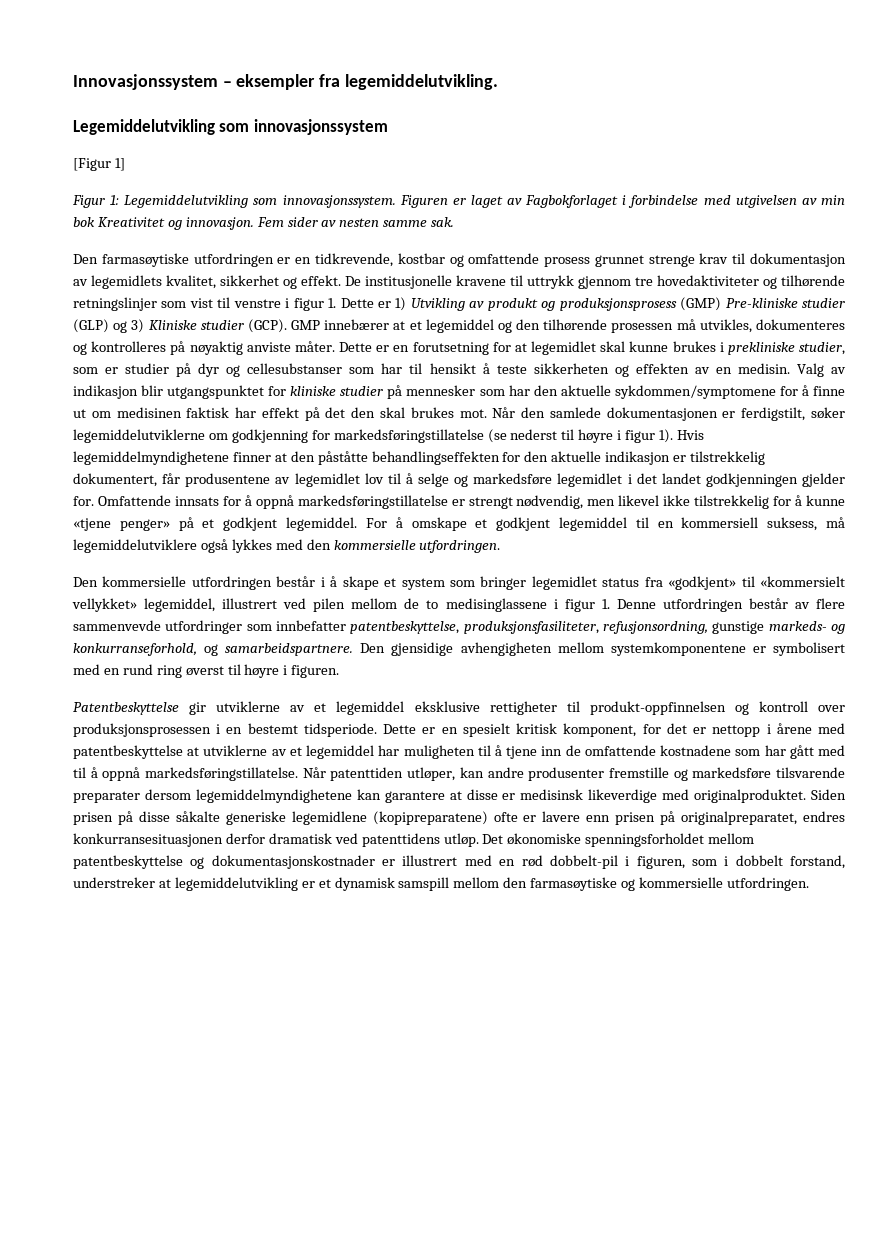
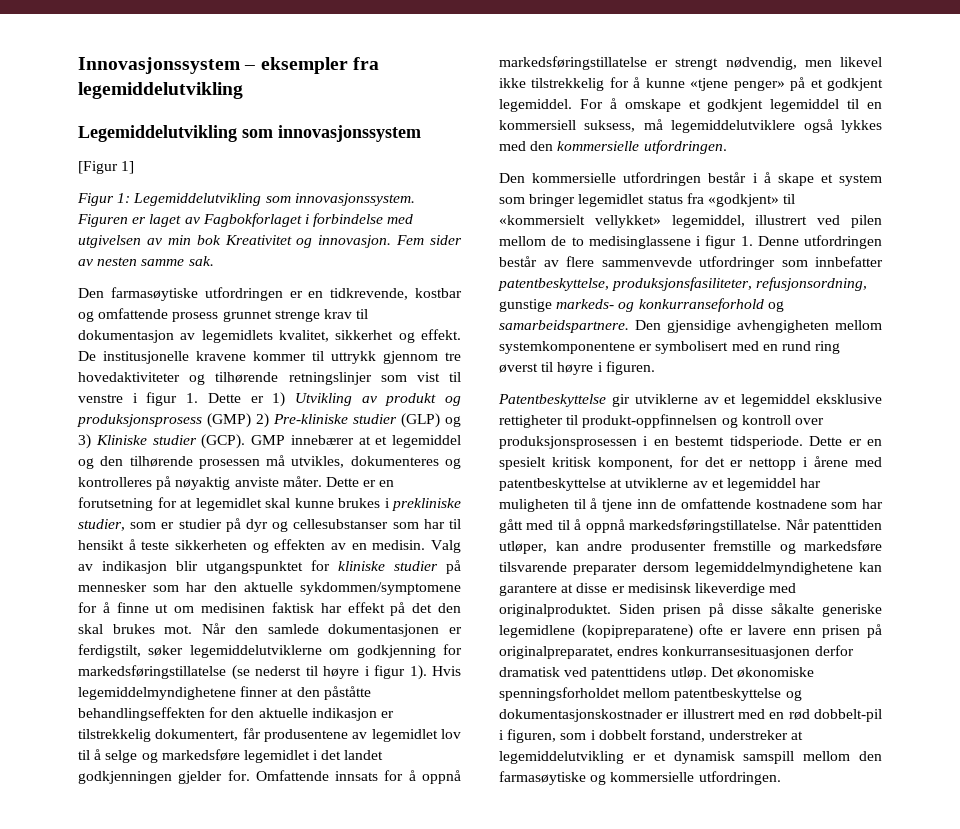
- Innovasjonssystem – eksempler fra legemiddelutvikling.
+ Innovasjonssystem – eksempler fra legemiddelutvikling
- De institusjonelle kravene til uttrykk gjennom tre hovedaktiviteter og tilhørende retningslinjer som vist til venstre i figur 1. Dette er 1) Utvikling av produkt og produksjonsprosess (GMP) Pre-kliniske studier (GLP) og 3) Kliniske studier (GCP).
+ De institusjonelle kravene kommer til uttrykk gjennom tre hovedaktiviteter og tilhørende retningslinjer som vist til venstre i figur 1. Dette er 1) Utvikling av produkt og produksjonsprosess (GMP) 2) Pre-kliniske studier (GLP) og 3) Kliniske studier (GCP).
- Den kommersielle utfordringen består i å skape et system som bringer legemidlet status fra «godkjent» til «kommersielt vellykket» legemiddel, illustrert ved pilen mellom de to medisinglassene i figur 1. Denne utfordringen består av flere sammenvevde utfordringer som innbefatter patentbeskyttelse, produksjonsfasiliteter, refusjonsordning, gunstige markeds- og konkurranseforhold, og samarbeidspartnere.
+ Den kommersielle utfordringen består i å skape et system som bringer legemidlet status fra «godkjent» til «kommersielt vellykket» legemiddel, illustrert ved pilen mellom de to medisinglassene i figur 1. Denne utfordringen består av flere sammenvevde utfordringer som innbefatter patentbeskyttelse, produksjonsfasiliteter, refusjonsordning, gunstige markeds- og konkurranseforhold og samarbeidspartnere.

